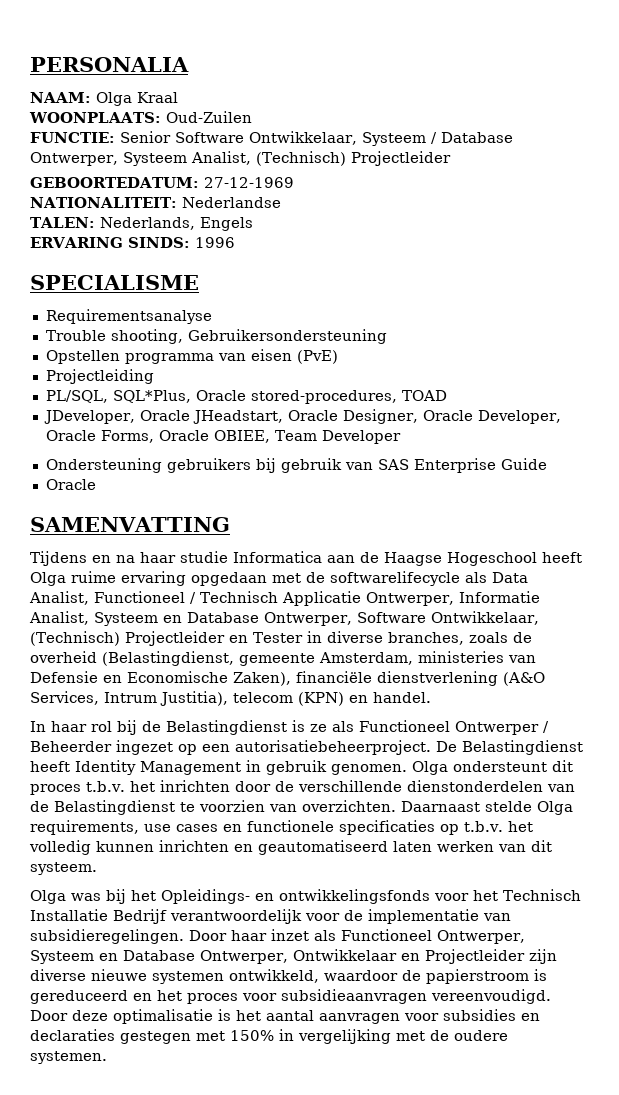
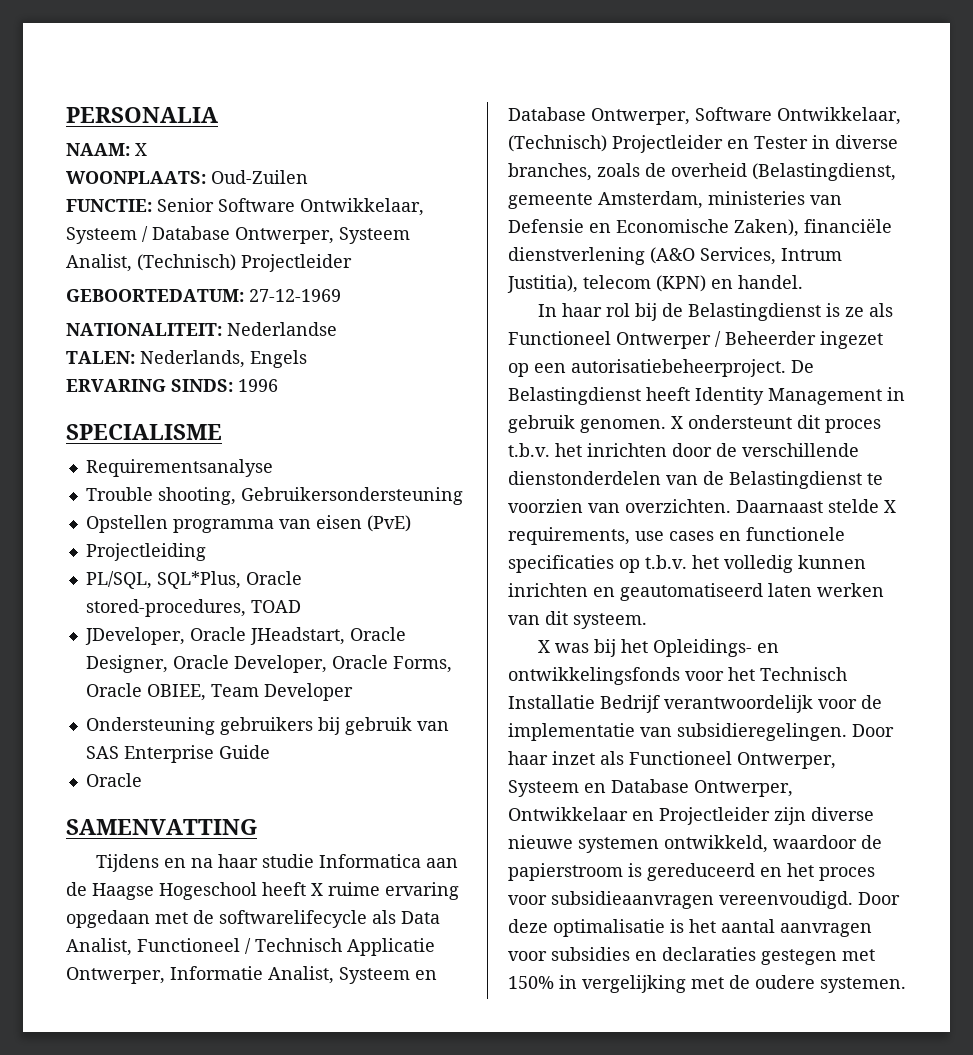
- NAAM: Olga Kraal
+ NAAM: X
- Tijdens en na haar studie Informatica aan de Haagse Hogeschool heeft Olga ruime ervaring opgedaan met de softwarelifecycle als Data Analist, Functioneel / Technisch Applicatie Ontwerper, Informatie Analist, Systeem en Database Ontwerper, Software Ontwikkelaar, (Technisch) Projectleider en Tester in diverse branches, zoals de overheid (Belastingdienst, gemeente Amsterdam, ministeries van Defensie en Economische Zaken), financiële dienstverlening (A&O Services, Intrum Justitia), telecom (KPN) en handel.
+ Tijdens en na haar studie Informatica aan de Haagse Hogeschool heeft X ruime ervaring opgedaan met de softwarelifecycle als Data Analist, Functioneel / Technisch Applicatie Ontwerper, Informatie Analist, Systeem en Database Ontwerper, Software Ontwikkelaar, (Technisch) Projectleider en Tester in diverse branches, zoals de overheid (Belastingdienst, gemeente Amsterdam, ministeries van Defensie en Economische Zaken), financiële dienstverlening (A&O Services, Intrum Justitia), telecom (KPN) en handel.
- Olga ondersteunt dit proces t.b.v. het inrichten door de verschillende dienstonderdelen van de Belastingdienst te voorzien van overzichten.
+ X ondersteunt dit proces t.b.v. het inrichten door de verschillende dienstonderdelen van de Belastingdienst te voorzien van overzichten.
- Daarnaast stelde Olga requirements, use cases en functionele specificaties op t.b.v. het volledig kunnen inrichten en geautomatiseerd laten werken van dit systeem.
+ Daarnaast stelde X requirements, use cases en functionele specificaties op t.b.v. het volledig kunnen inrichten en geautomatiseerd laten werken van dit systeem.
- Olga was bij het Opleidings- en ontwikkelingsfonds voor het Technisch Installatie Bedrijf verantwoordelijk voor de implementatie van subsidieregelingen.
+ X was bij het Opleidings- en ontwikkelingsfonds voor het Technisch Installatie Bedrijf verantwoordelijk voor de implementatie van subsidieregelingen.

